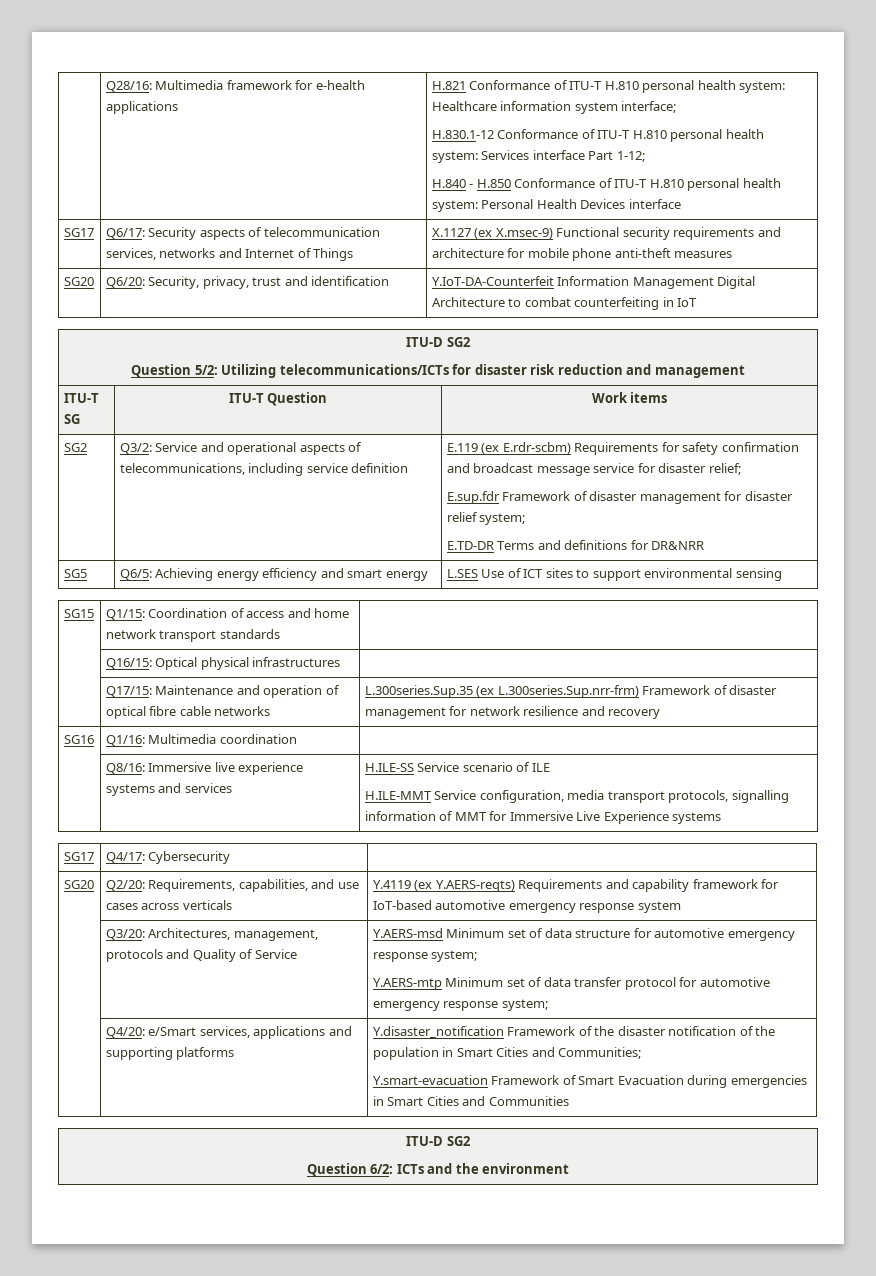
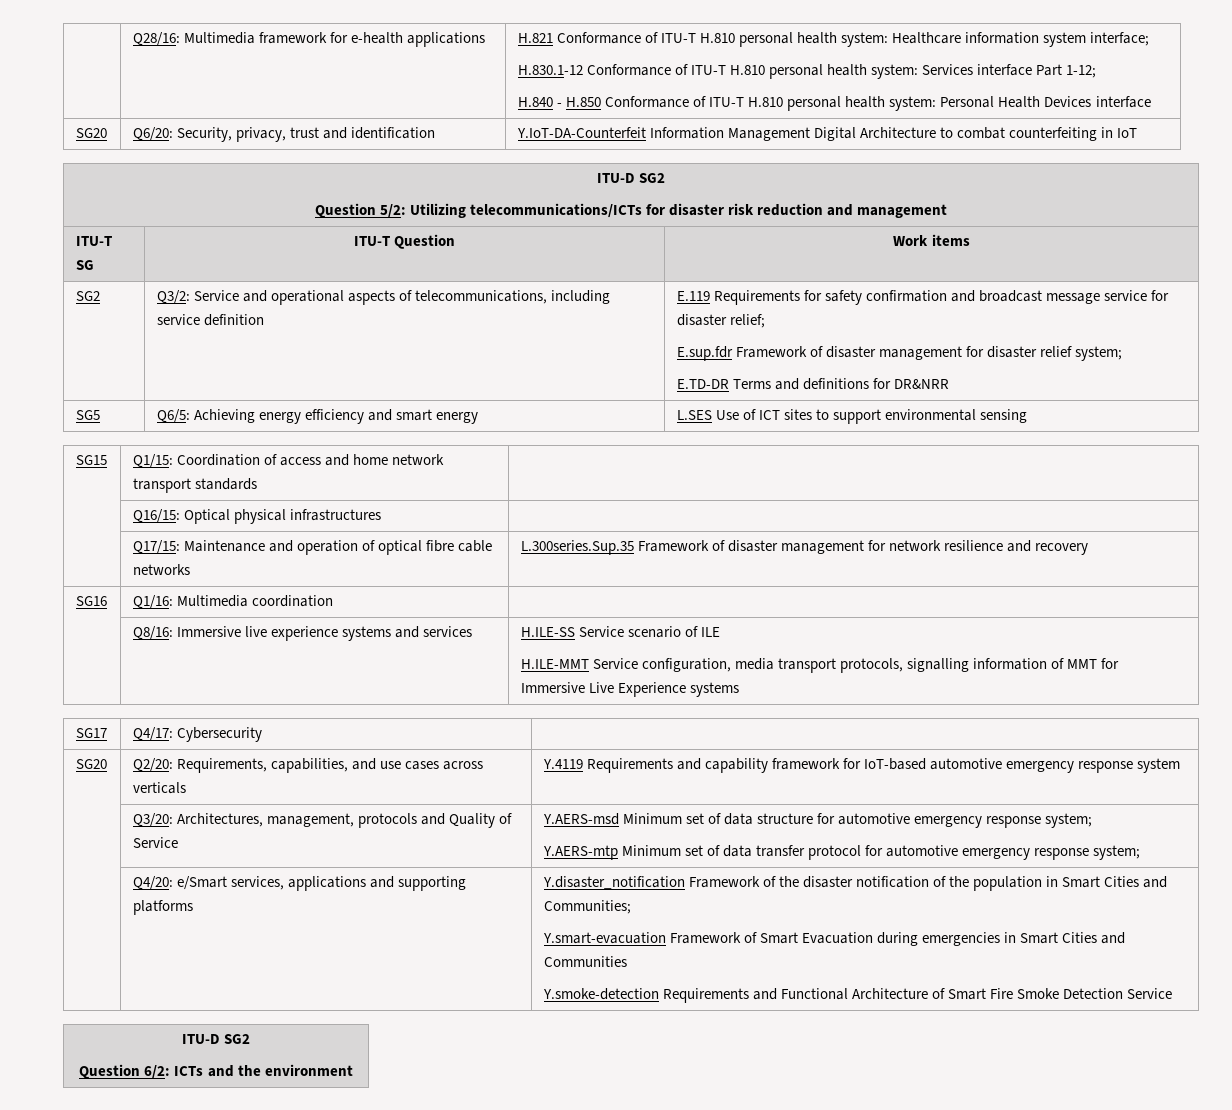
- SG17 | Q6/17: Security aspects of telecommunication services, networks and Internet of Things | X.1127 (ex X.msec-9) Functional security requirements and architecture for mobile phone anti-theft measures
- SG2 | Q3/2: Service and operational aspects of telecommunications, including service definition | E.119 (ex E.rdr-scbm) Requirements for safety confirmation and broadcast message service for disaster relief;
+ SG2 | Q3/2: Service and operational aspects of telecommunications, including service definition | E.119 Requirements for safety confirmation and broadcast message service for disaster relief;
- | Q17/15: Maintenance and operation of optical fibre cable networks | L.300series.Sup.35 (ex L.300series.Sup.nrr-frm) Framework of disaster management for network resilience and recovery
+ | Q17/15: Maintenance and operation of optical fibre cable networks | L.300series.Sup.35 Framework of disaster management for network resilience and recovery
- SG20 | Q2/20: Requirements, capabilities, and use cases across verticals | Y.4119 (ex Y.AERS-reqts) Requirements and capability framework for IoT-based automotive emergency response system
+ SG20 | Q2/20: Requirements, capabilities, and use cases across verticals | Y.4119 Requirements and capability framework for IoT-based automotive emergency response system
+ Y.smoke-detection Requirements and Functional Architecture of Smart Fire Smoke Detection Service

